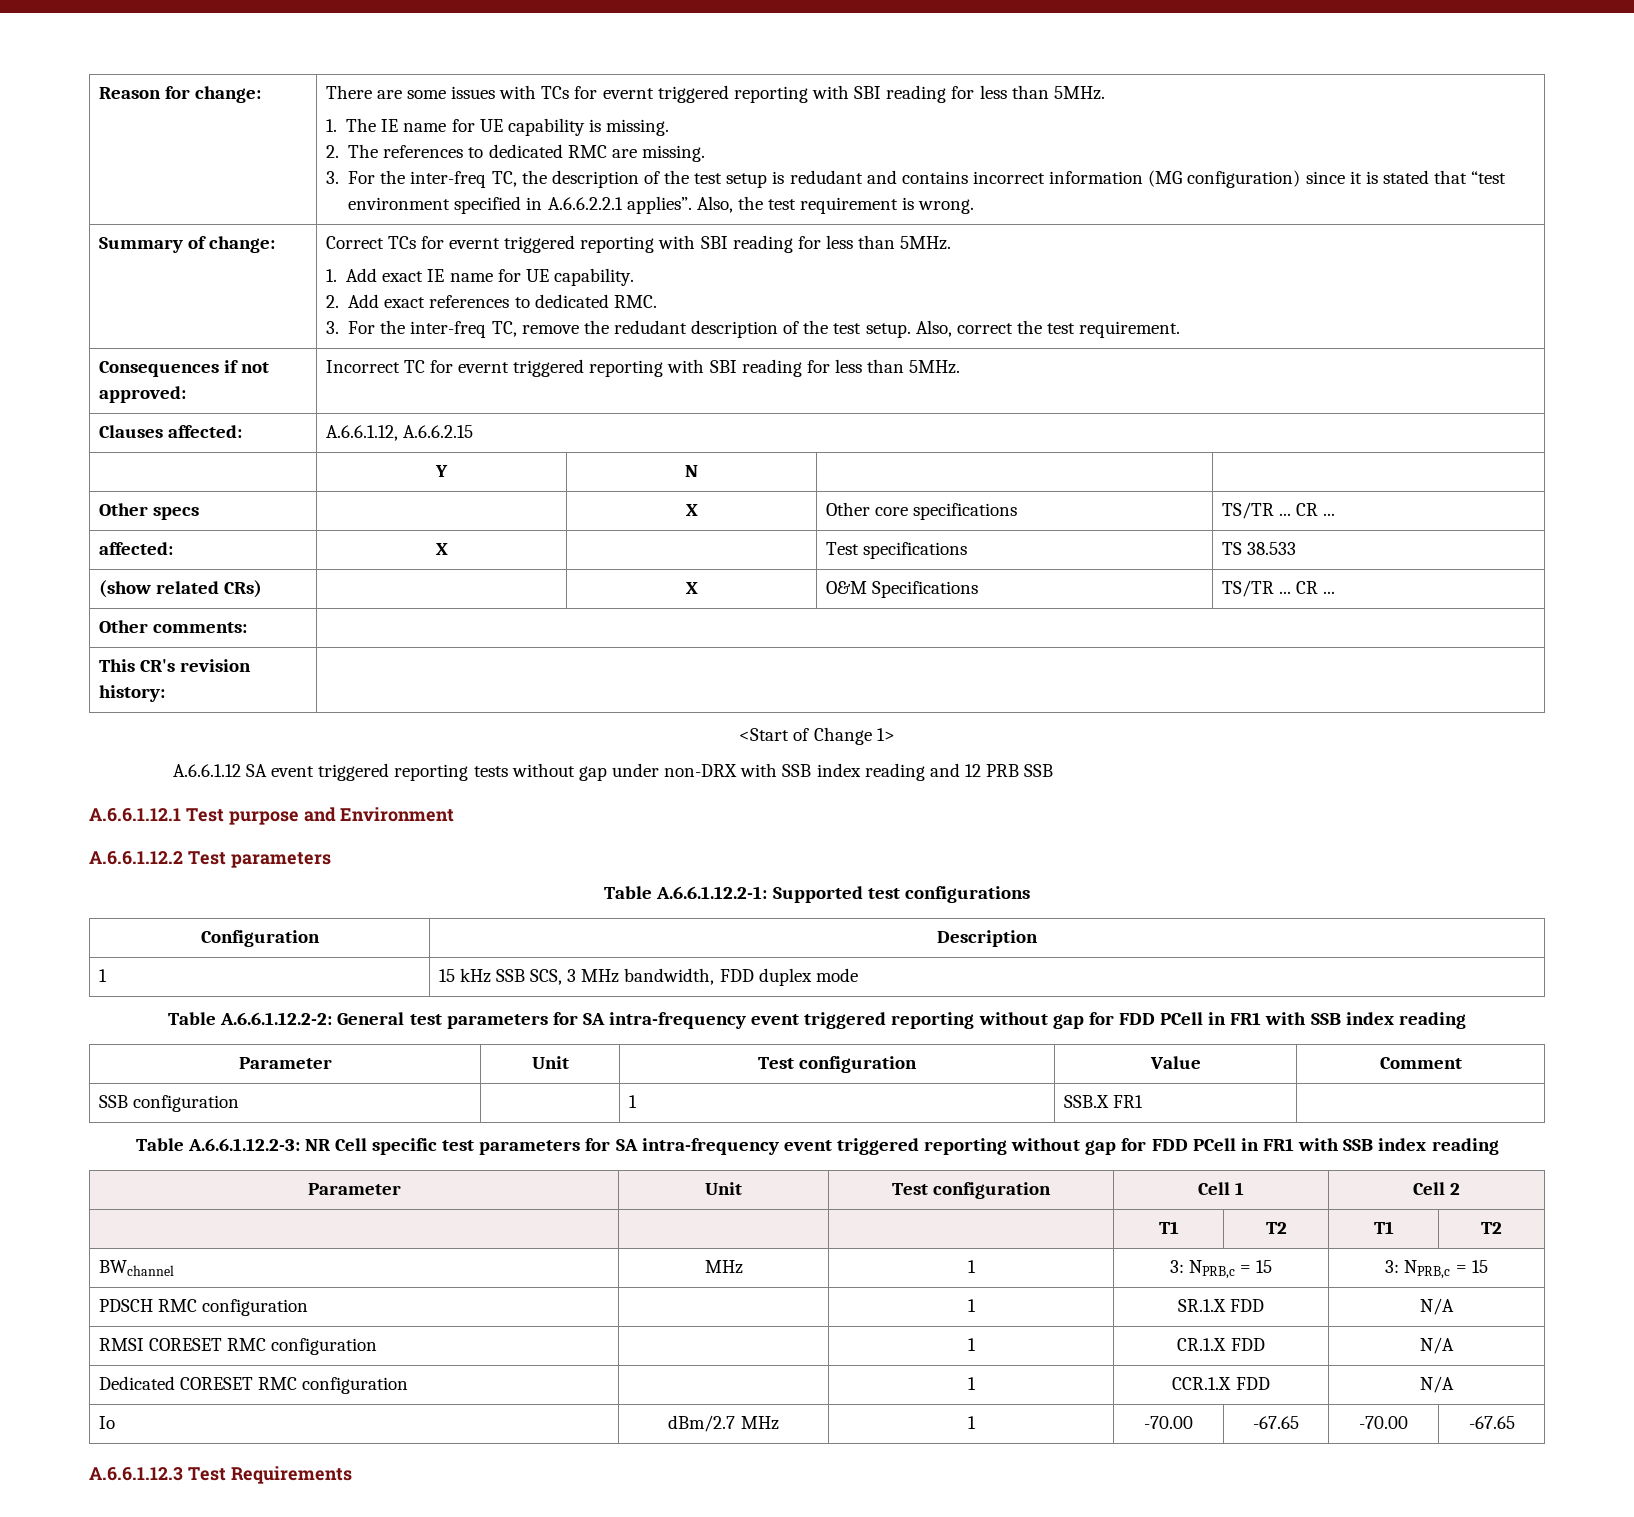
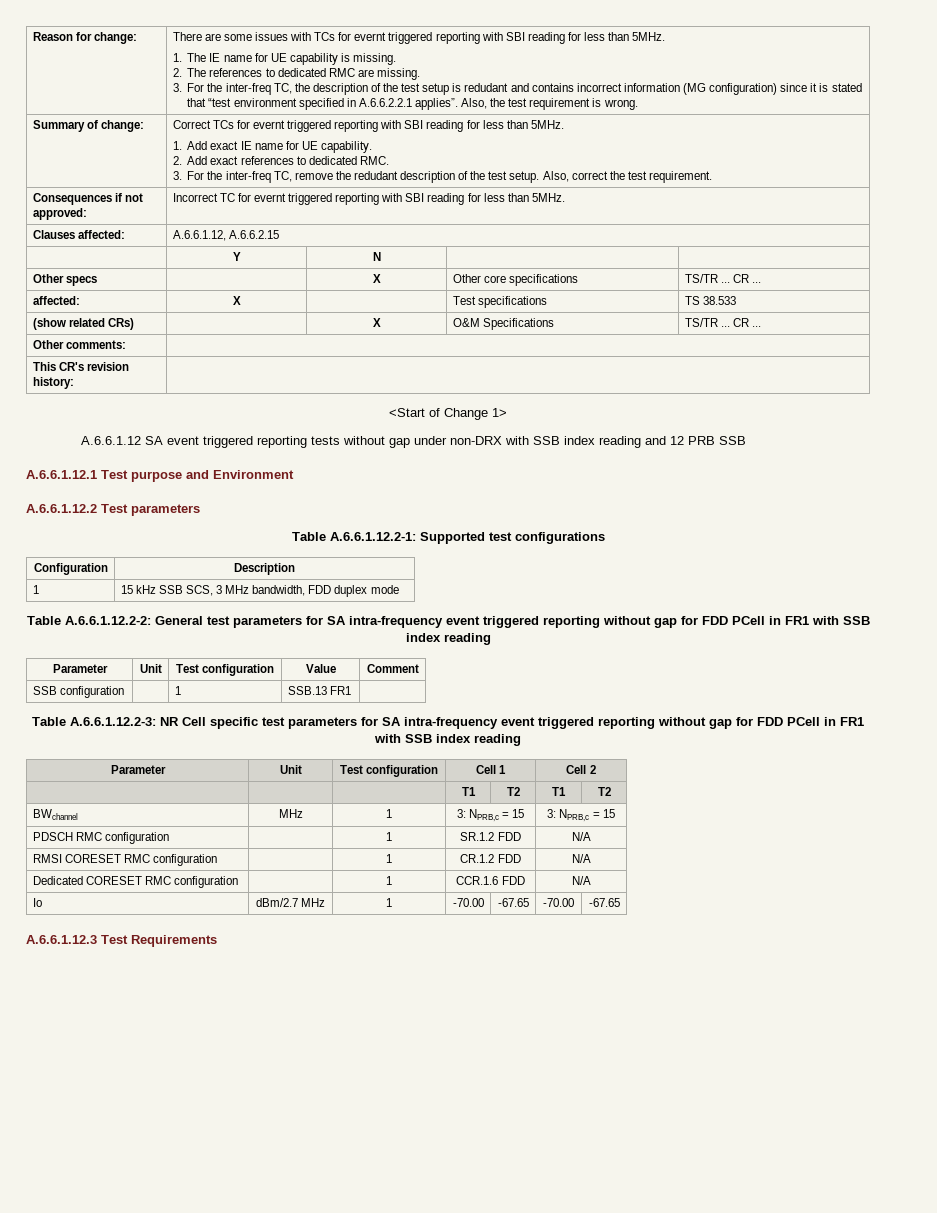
- SSB configuration | | 1 | SSB.X FR1 |
+ SSB configuration | | 1 | SSB.13 FR1 |
- PDSCH RMC configuration | | 1 | SR.1.X FDD | N/A
+ PDSCH RMC configuration | | 1 | SR.1.2 FDD | N/A
- RMSI CORESET RMC configuration | | 1 | CR.1.X FDD | N/A
+ RMSI CORESET RMC configuration | | 1 | CR.1.2 FDD | N/A
- Dedicated CORESET RMC configuration | | 1 | CCR.1.X FDD | N/A
+ Dedicated CORESET RMC configuration | | 1 | CCR.1.6 FDD | N/A

